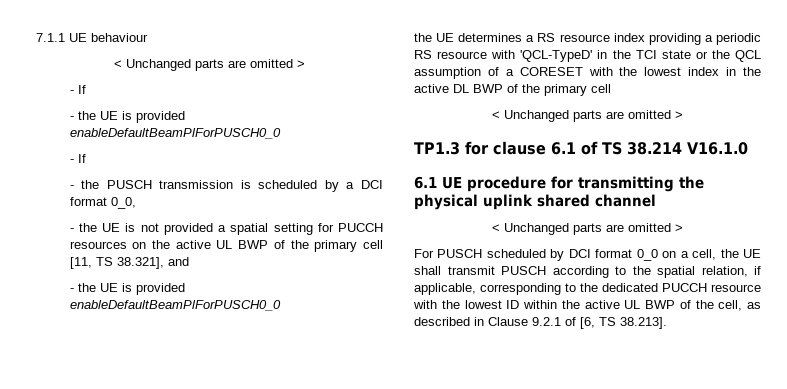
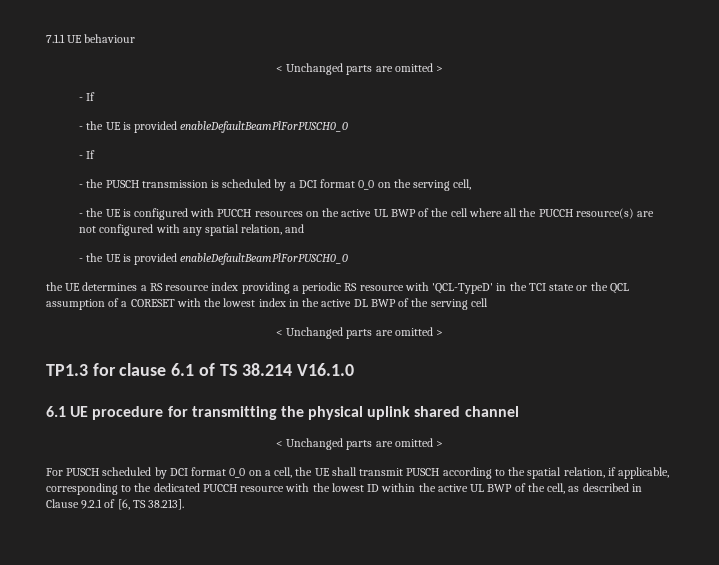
- - the PUSCH transmission is scheduled by a DCI format 0_0,
- - the UE is not provided a spatial setting for PUCCH resources on the active UL BWP of the primary cell [11, TS 38.321], and
+ - the PUSCH transmission is scheduled by a DCI format 0_0 on the serving cell,
+ - the UE is configured with PUCCH resources on the active UL BWP of the cell where all the PUCCH resource(s) are not configured with any spatial relation, and
- the UE determines a RS resource index providing a periodic RS resource with 'QCL-TypeD' in the TCI state or the QCL assumption of a CORESET with the lowest index in the active DL BWP of the primary cell
+ the UE determines a RS resource index providing a periodic RS resource with 'QCL-TypeD' in the TCI state or the QCL assumption of a CORESET with the lowest index in the active DL BWP of the serving cell

